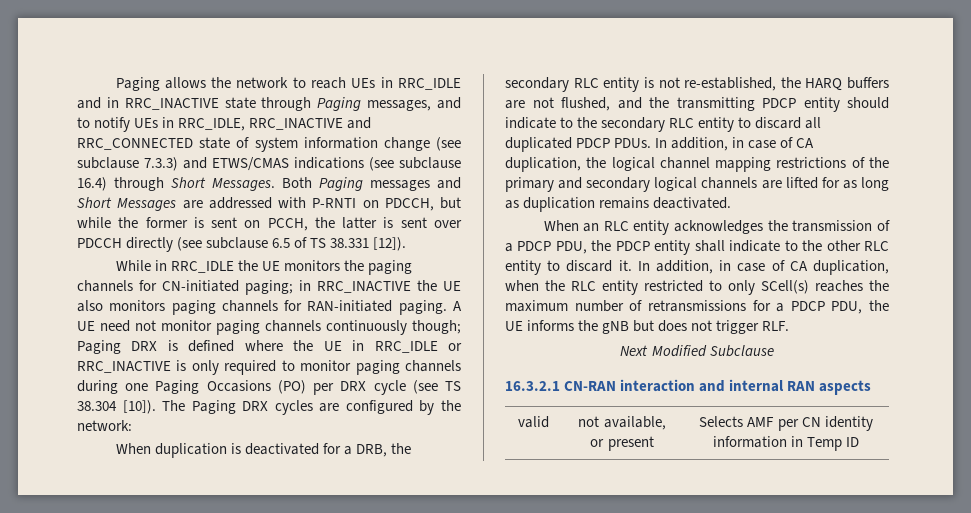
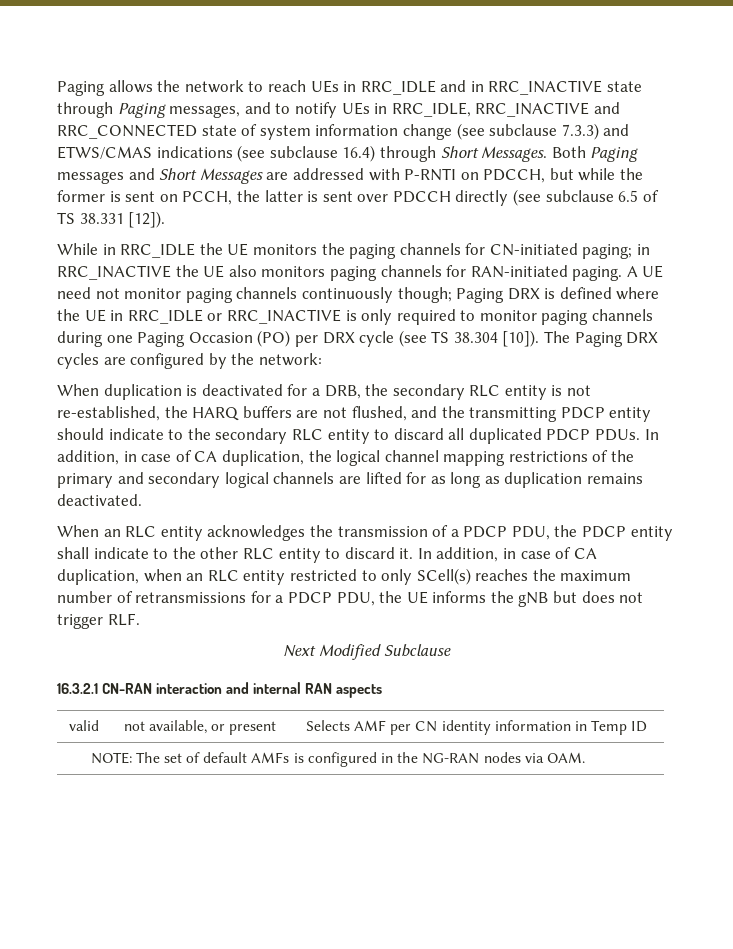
- A UE need not monitor paging channels continuously though; Paging DRX is defined where the UE in RRC_IDLE or RRC_INACTIVE is only required to monitor paging channels during one Paging Occasions (PO) per DRX cycle (see TS 38.304 [10]).
+ A UE need not monitor paging channels continuously though; Paging DRX is defined where the UE in RRC_IDLE or RRC_INACTIVE is only required to monitor paging channels during one Paging Occasion (PO) per DRX cycle (see TS 38.304 [10]).
- In addition, in case of CA duplication, when the RLC entity restricted to only SCell(s) reaches the maximum number of retransmissions for a PDCP PDU, the UE informs the gNB but does not trigger RLF.
+ In addition, in case of CA duplication, when an RLC entity restricted to only SCell(s) reaches the maximum number of retransmissions for a PDCP PDU, the UE informs the gNB but does not trigger RLF.
+ NOTE: The set of default AMFs is configured in the NG-RAN nodes via OAM.

